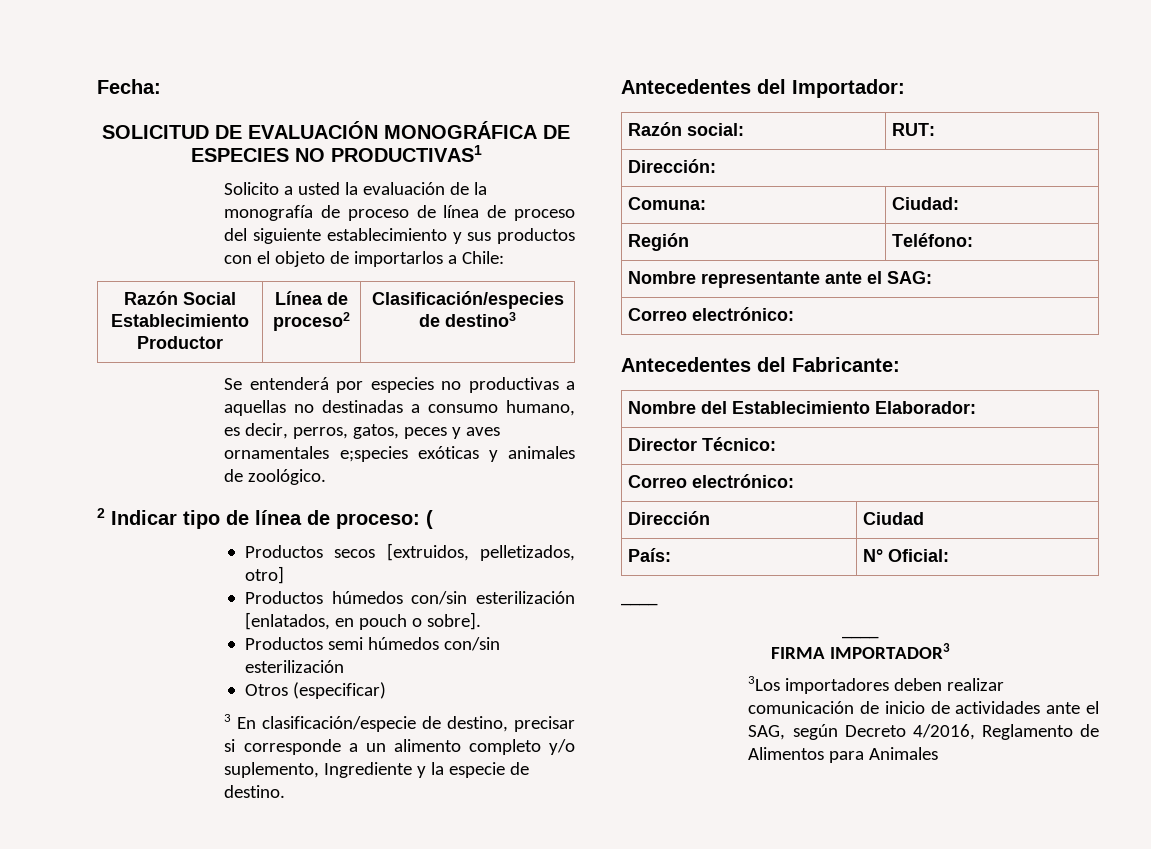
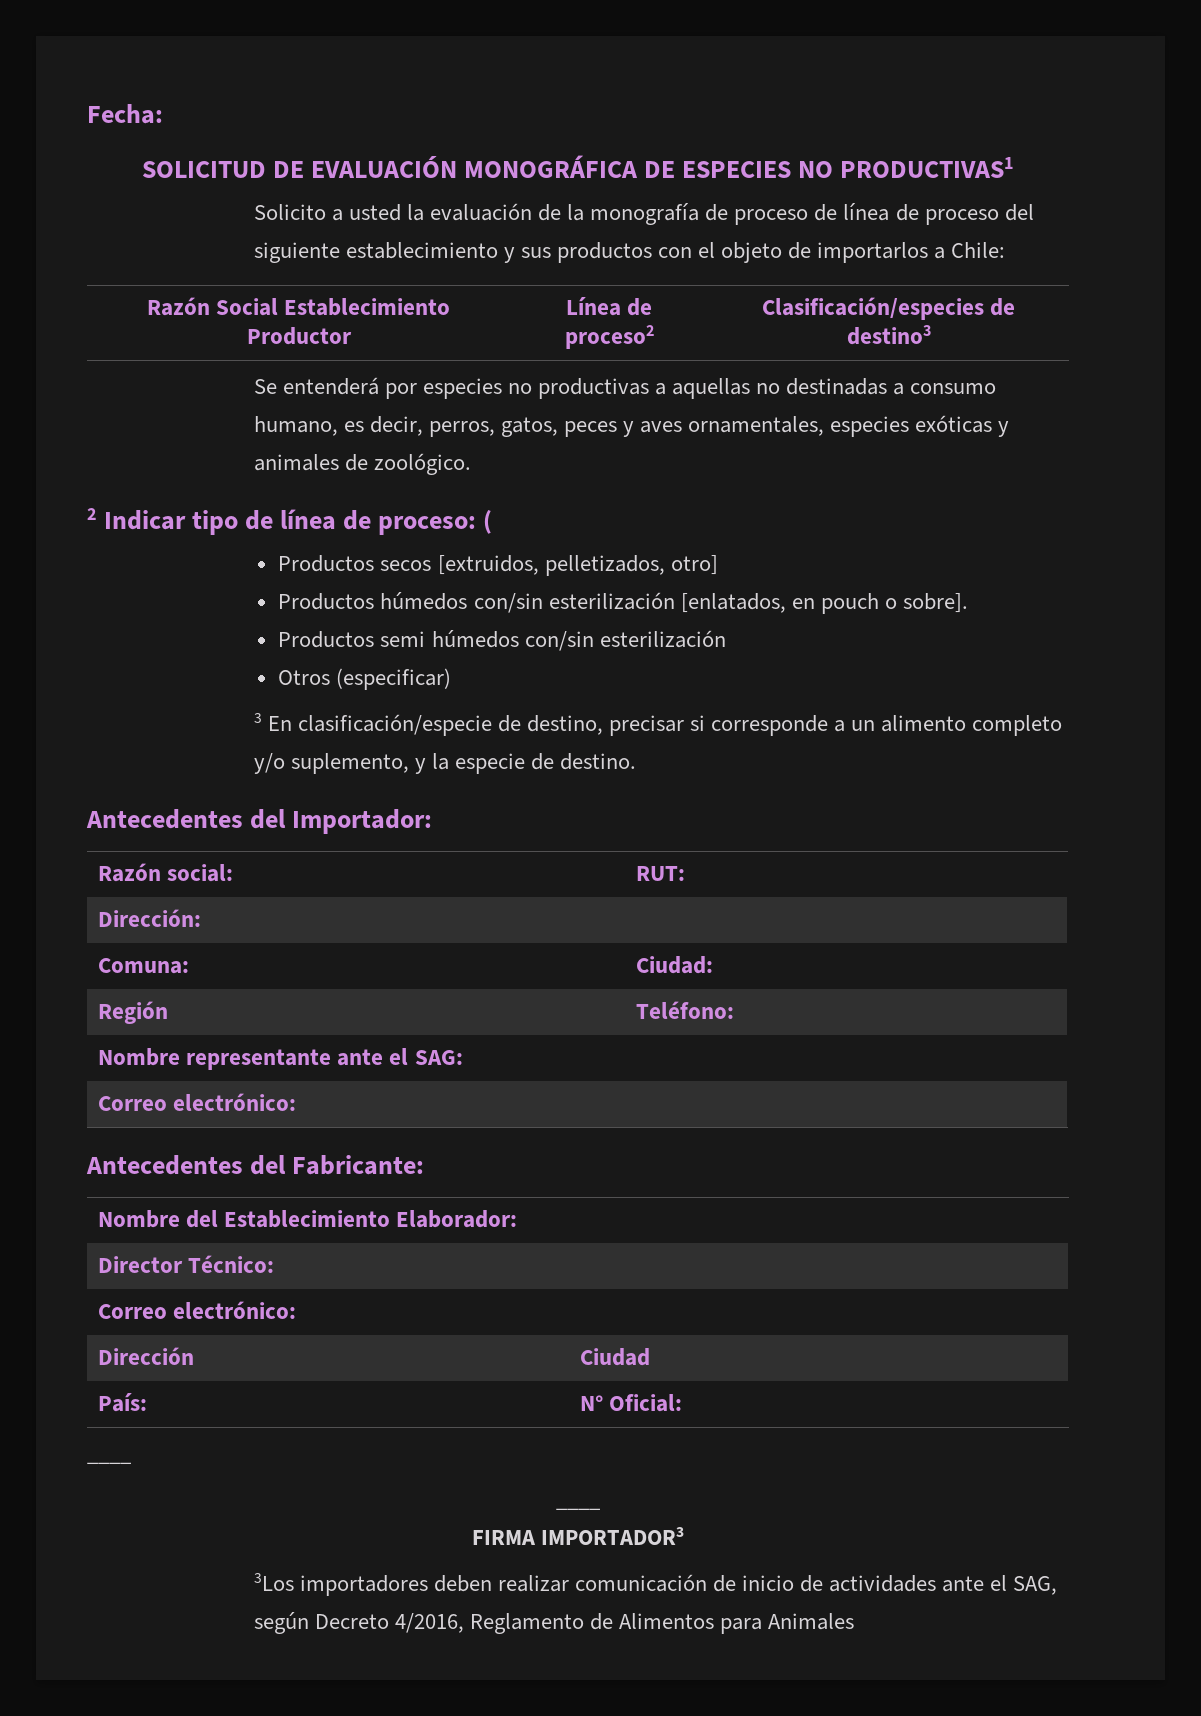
- Se entenderá por especies no productivas a aquellas no destinadas a consumo humano, es decir, perros, gatos, peces y aves ornamentales e;species exóticas y animales de zoológico.
+ Se entenderá por especies no productivas a aquellas no destinadas a consumo humano, es decir, perros, gatos, peces y aves ornamentales, especies exóticas y animales de zoológico.
- 3 En clasificación/especie de destino, precisar si corresponde a un alimento completo y/o suplemento, Ingrediente y la especie de destino.
+ 3 En clasificación/especie de destino, precisar si corresponde a un alimento completo y/o suplemento, y la especie de destino.

